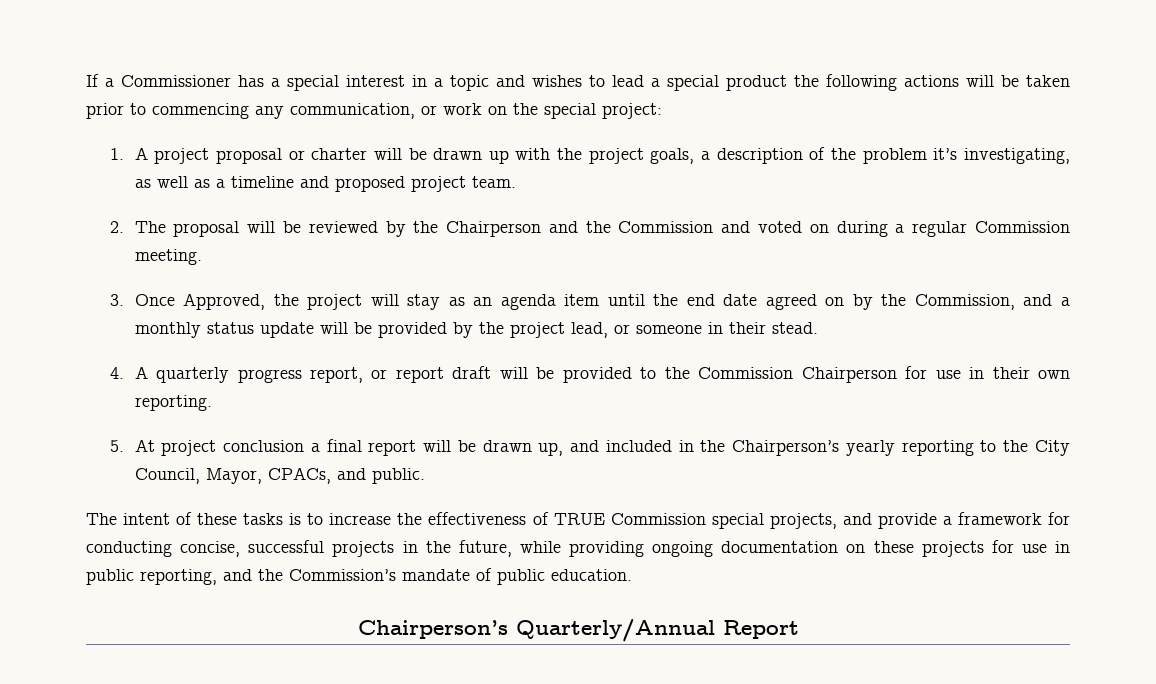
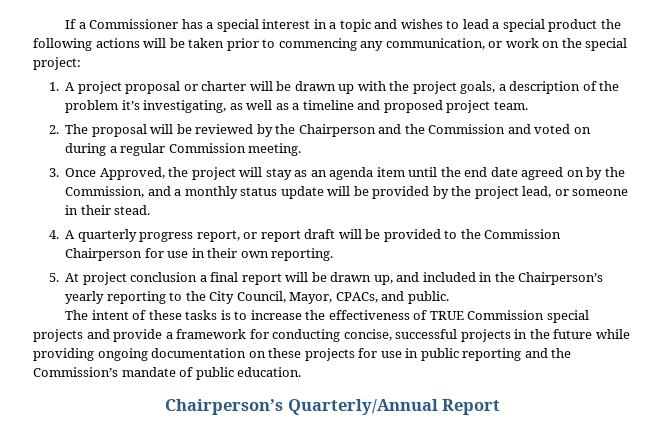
- The intent of these tasks is to increase the effectiveness of TRUE Commission special projects, and provide a framework for conducting concise, successful projects in the future, while providing ongoing documentation on these projects for use in public reporting, and the Commission’s mandate of public education.
+ The intent of these tasks is to increase the effectiveness of TRUE Commission special projects and provide a framework for conducting concise, successful projects in the future while providing ongoing documentation on these projects for use in public reporting and the Commission’s mandate of public education.

